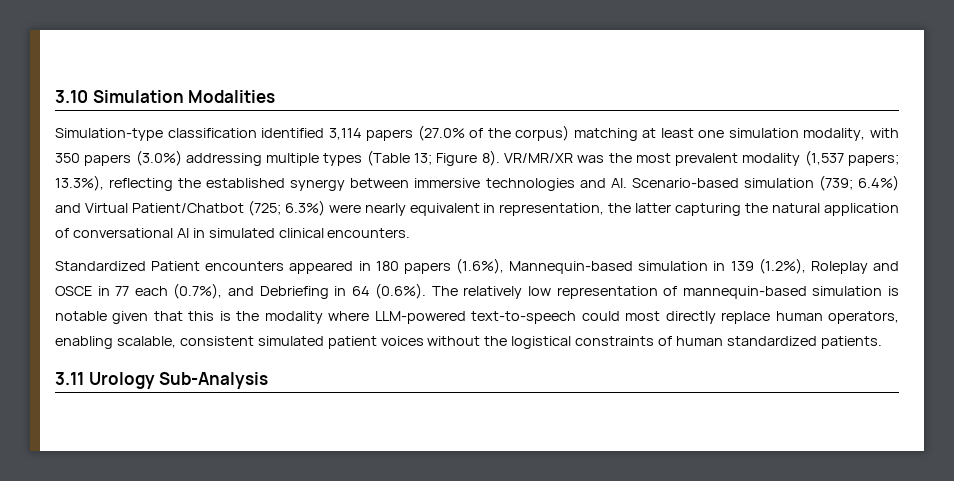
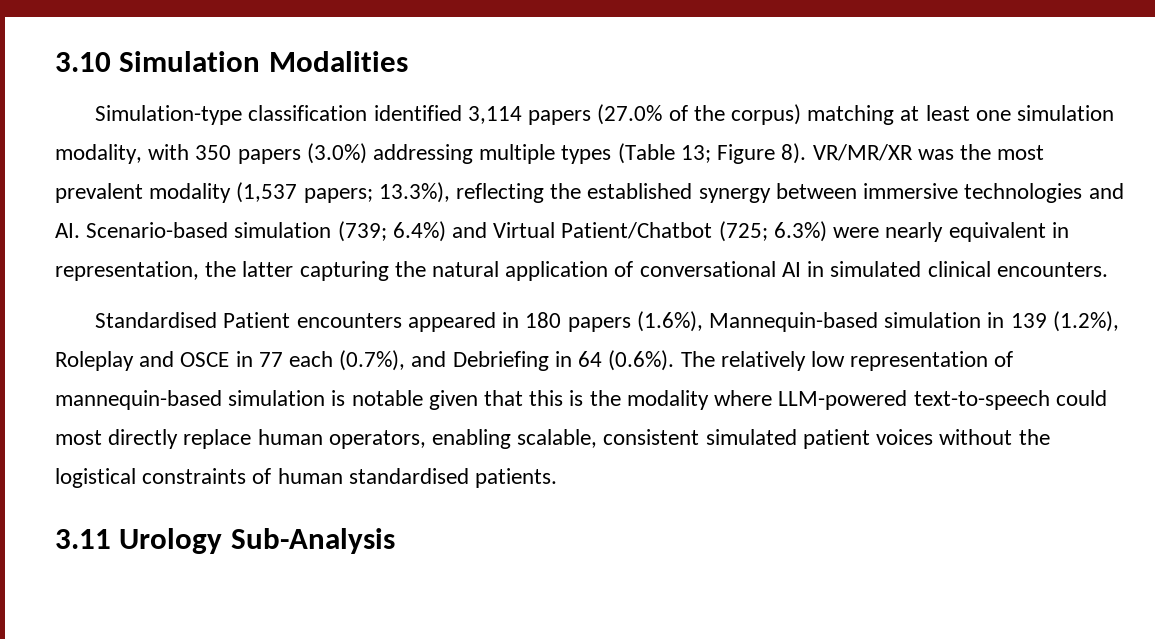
- Standardized Patient encounters appeared in 180 papers (1.6%), Mannequin-based simulation in 139 (1.2%), Roleplay and OSCE in 77 each (0.7%), and Debriefing in 64 (0.6%). The relatively low representation of mannequin-based simulation is notable given that this is the modality where LLM-powered text-to-speech could most directly replace human operators, enabling scalable, consistent simulated patient voices without the logistical constraints of human standardized patients.
+ Standardised Patient encounters appeared in 180 papers (1.6%), Mannequin-based simulation in 139 (1.2%), Roleplay and OSCE in 77 each (0.7%), and Debriefing in 64 (0.6%). The relatively low representation of mannequin-based simulation is notable given that this is the modality where LLM-powered text-to-speech could most directly replace human operators, enabling scalable, consistent simulated patient voices without the logistical constraints of human standardised patients.

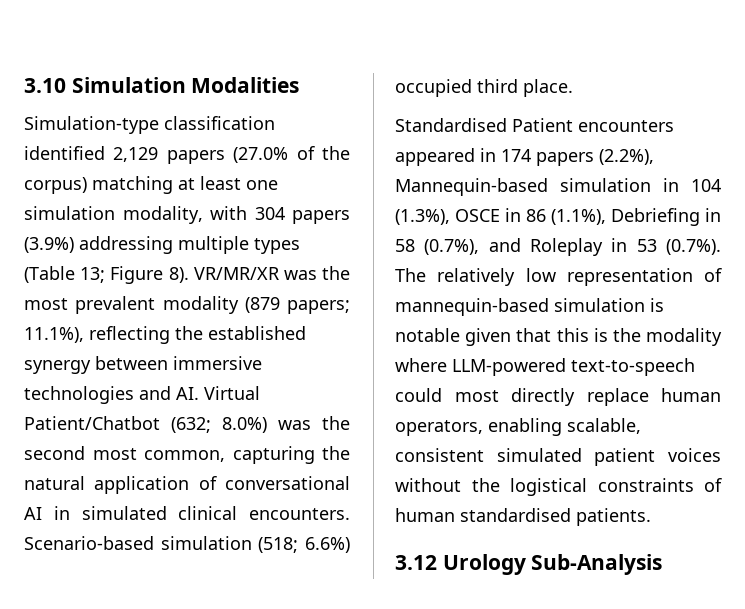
- Simulation-type classification identified 3,114 papers (27.0% of the corpus) matching at least one simulation modality, with 350 papers (3.0%) addressing multiple types (Table 13; Figure 8).
+ Simulation-type classification identified 2,129 papers (27.0% of the corpus) matching at least one simulation modality, with 304 papers (3.9%) addressing multiple types (Table 13; Figure 8).
- VR/MR/XR was the most prevalent modality (1,537 papers; 13.3%), reflecting the established synergy between immersive technologies and AI. Scenario-based simulation (739; 6.4%) and Virtual Patient/Chatbot (725; 6.3%) were nearly equivalent in representation, the latter capturing the natural application of conversational AI in simulated clinical encounters.
+ VR/MR/XR was the most prevalent modality (879 papers; 11.1%), reflecting the established synergy between immersive technologies and AI. Virtual Patient/Chatbot (632; 8.0%) was the second most common, capturing the natural application of conversational AI in simulated clinical encounters. Scenario-based simulation (518; 6.6%) occupied third place.
- Standardised Patient encounters appeared in 180 papers (1.6%), Mannequin-based simulation in 139 (1.2%), Roleplay and OSCE in 77 each (0.7%), and Debriefing in 64 (0.6%). The relatively low representation of mannequin-based simulation is notable given that this is the modality where LLM-powered text-to-speech could most directly replace human operators, enabling scalable, consistent simulated patient voices without the logistical constraints of human standardised patients.
+ Standardised Patient encounters appeared in 174 papers (2.2%), Mannequin-based simulation in 104 (1.3%), OSCE in 86 (1.1%), Debriefing in 58 (0.7%), and Roleplay in 53 (0.7%). The relatively low representation of mannequin-based simulation is notable given that this is the modality where LLM-powered text-to-speech could most directly replace human operators, enabling scalable, consistent simulated patient voices without the logistical constraints of human standardised patients.
- 3.11 Urology Sub-Analysis
+ 3.12 Urology Sub-Analysis

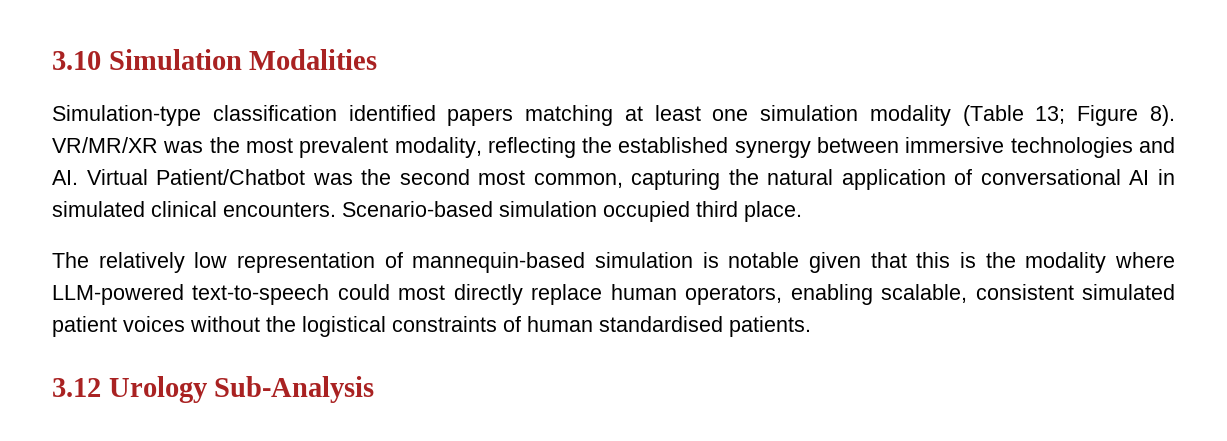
- Simulation-type classification identified 2,129 papers (27.0% of the corpus) matching at least one simulation modality, with 304 papers (3.9%) addressing multiple types (Table 13; Figure 8).
+ Simulation-type classification identified papers matching at least one simulation modality (Table 13; Figure 8).
- VR/MR/XR was the most prevalent modality (879 papers; 11.1%), reflecting the established synergy between immersive technologies and AI. Virtual Patient/Chatbot (632; 8.0%) was the second most common, capturing the natural application of conversational AI in simulated clinical encounters.
+ VR/MR/XR was the most prevalent modality, reflecting the established synergy between immersive technologies and AI. Virtual Patient/Chatbot was the second most common, capturing the natural application of conversational AI in simulated clinical encounters.
- Scenario-based simulation (518; 6.6%) occupied third place.
+ Scenario-based simulation occupied third place.
- Standardised Patient encounters appeared in 174 papers (2.2%), Mannequin-based simulation in 104 (1.3%), OSCE in 86 (1.1%), Debriefing in 58 (0.7%), and Roleplay in 53 (0.7%). The relatively low representation of mannequin-based simulation is notable given that this is the modality where LLM-powered text-to-speech could most directly replace human operators, enabling scalable, consistent simulated patient voices without the logistical constraints of human standardised patients.
+ The relatively low representation of mannequin-based simulation is notable given that this is the modality where LLM-powered text-to-speech could most directly replace human operators, enabling scalable, consistent simulated patient voices without the logistical constraints of human standardised patients.

